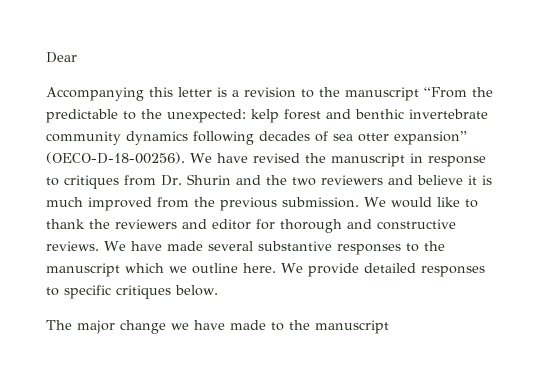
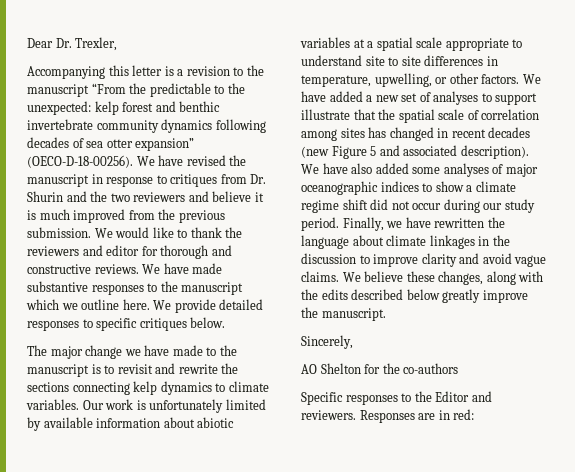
- Dear
+ Dear Dr. Trexler,
- We have made several substantive responses to the manuscript which we outline here.
+ We have made substantive responses to the manuscript which we outline here.
- The major change we have made to the manuscript
+ The major change we have made to the manuscript is to revisit and rewrite the sections connecting kelp dynamics to climate variables. Our work is unfortunately limited by available information about abiotic variables at a spatial scale appropriate to understand site to site differences in temperature, upwelling, or other factors. We have added a new set of analyses to support illustrate that the spatial scale of correlation among sites has changed in recent decades (new Figure 5 and associated description). We have also added some analyses of major oceanographic indices to show a climate regime shift did not occur during our study period. Finally, we have rewritten the language about climate linkages in the discussion to improve clarity and avoid vague claims. We believe these changes, along with the edits described below greatly improve the manuscript.
+ Sincerely,
+ AO Shelton for the co-authors
+ Specific responses to the Editor and reviewers. Responses are in red:

